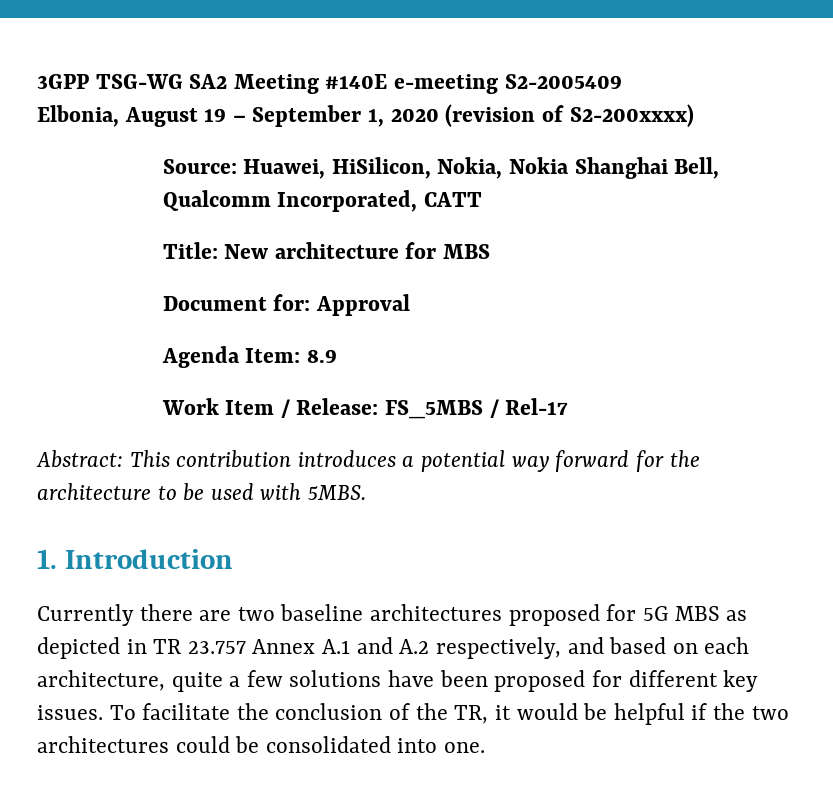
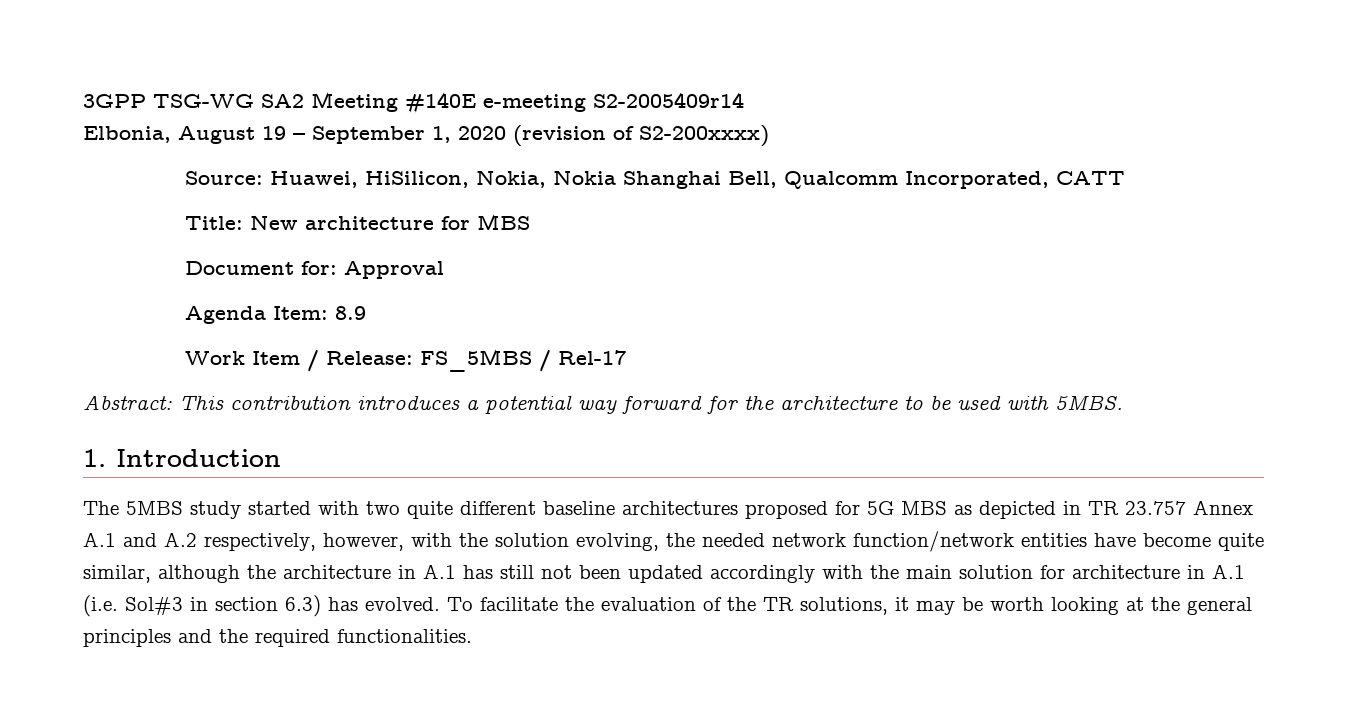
- 3GPP TSG-WG SA2 Meeting #140E e-meeting S2-2005409
+ 3GPP TSG-WG SA2 Meeting #140E e-meeting S2-2005409r14
- Currently there are two baseline architectures proposed for 5G MBS as depicted in TR 23.757 Annex A.1 and A.2 respectively, and based on each architecture, quite a few solutions have been proposed for different key issues.
+ The 5MBS study started with two quite different baseline architectures proposed for 5G MBS as depicted in TR 23.757 Annex A.1 and A.2 respectively, however, with the solution evolving, the needed network function/network entities have become quite similar, although the architecture in A.1 has still not been updated accordingly with the main solution for architecture in A.1 (i.e. Sol#3 in section 6.3) has evolved.
- To facilitate the conclusion of the TR, it would be helpful if the two architectures could be consolidated into one.
+ To facilitate the evaluation of the TR solutions, it may be worth looking at the general principles and the required functionalities.

